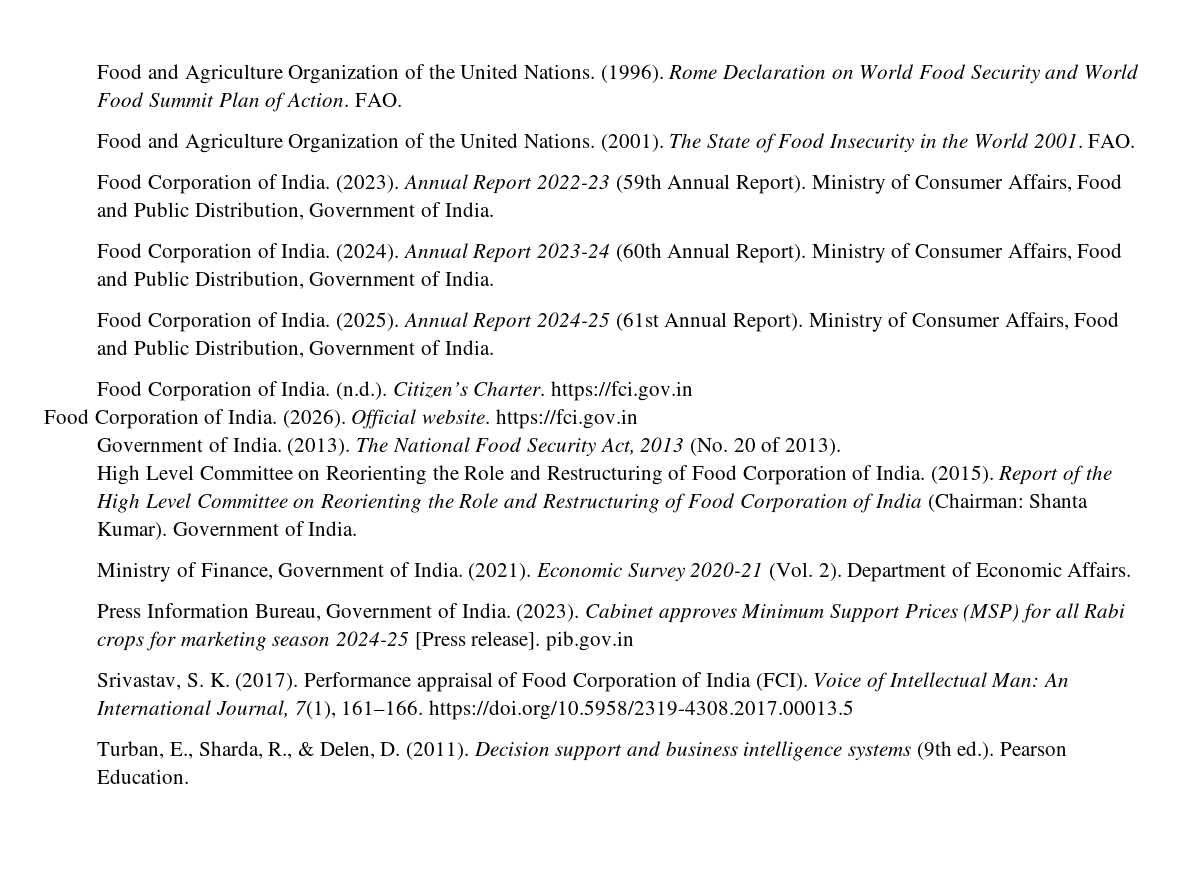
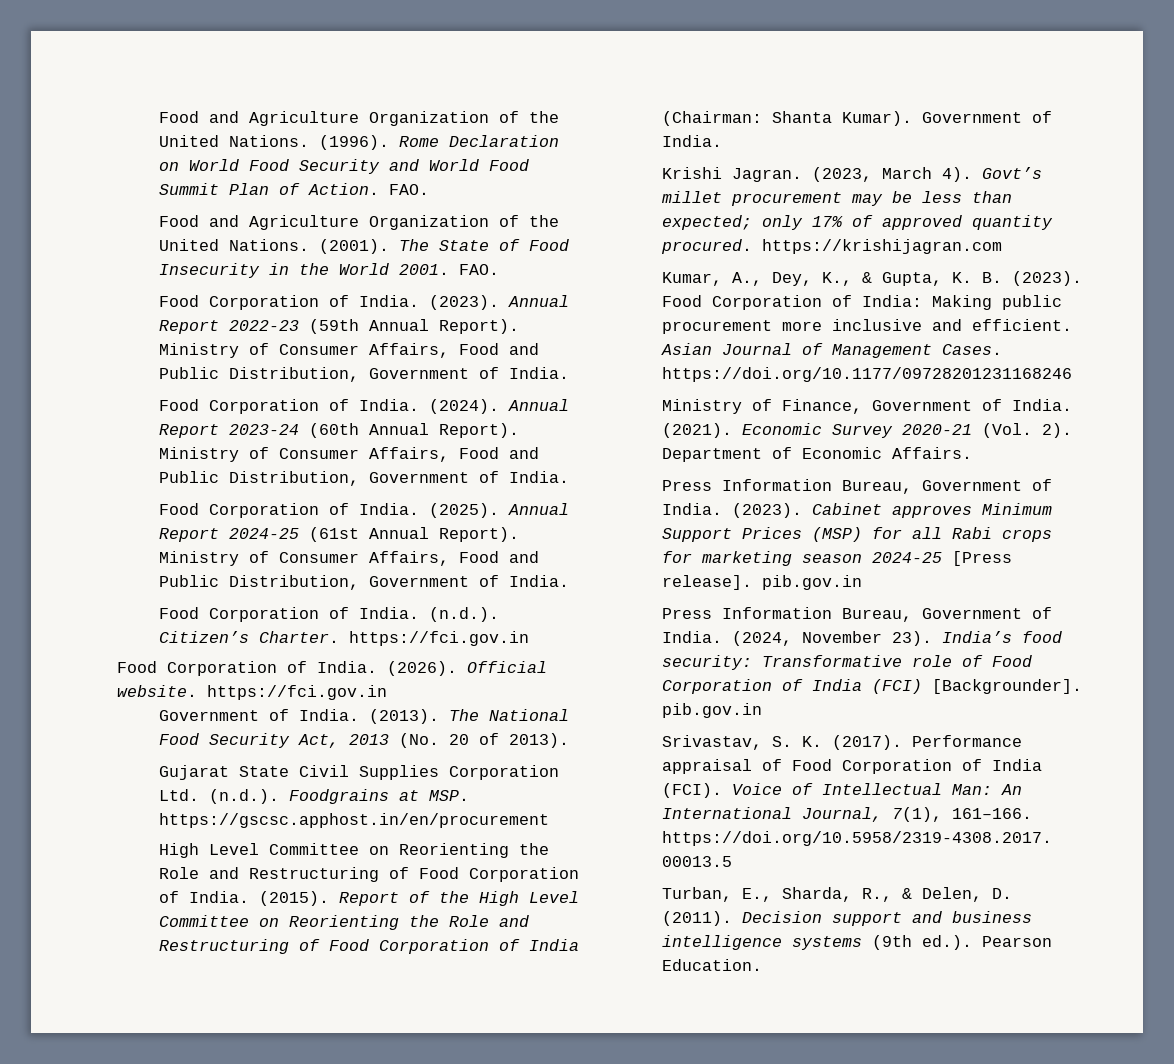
+ Gujarat State Civil Supplies Corporation Ltd. (n.d.). Foodgrains at MSP. https://gscsc.apphost.in/en/procurement
+ Krishi Jagran. (2023, March 4). Govt’s millet procurement may be less than expected; only 17% of approved quantity procured. https://krishijagran.com
+ Kumar, A., Dey, K., & Gupta, K. B. (2023). Food Corporation of India: Making public procurement more inclusive and efficient. Asian Journal of Management Cases. https://doi.org/10.1177/09728201231168246
+ Press Information Bureau, Government of India. (2024, November 23). India’s food security: Transformative role of Food Corporation of India (FCI) [Backgrounder]. pib.gov.in

